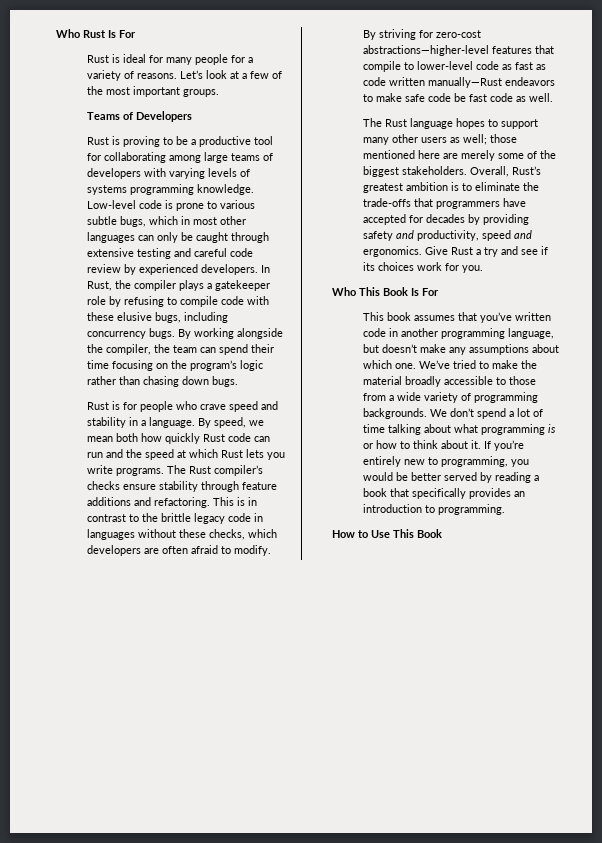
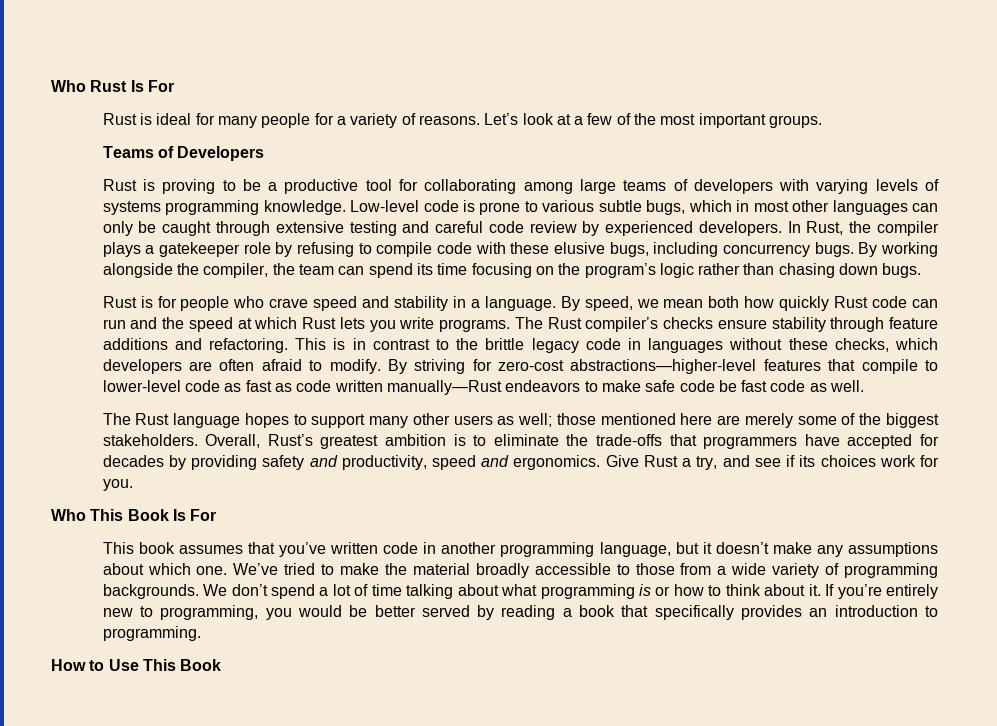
- By working alongside the compiler, the team can spend their time focusing on the program’s logic rather than chasing down bugs.
+ By working alongside the compiler, the team can spend its time focusing on the program’s logic rather than chasing down bugs.
- Give Rust a try and see if its choices work for you.
+ Give Rust a try, and see if its choices work for you.
- This book assumes that you’ve written code in another programming language, but doesn’t make any assumptions about which one.
+ This book assumes that you’ve written code in another programming language, but it doesn’t make any assumptions about which one.

